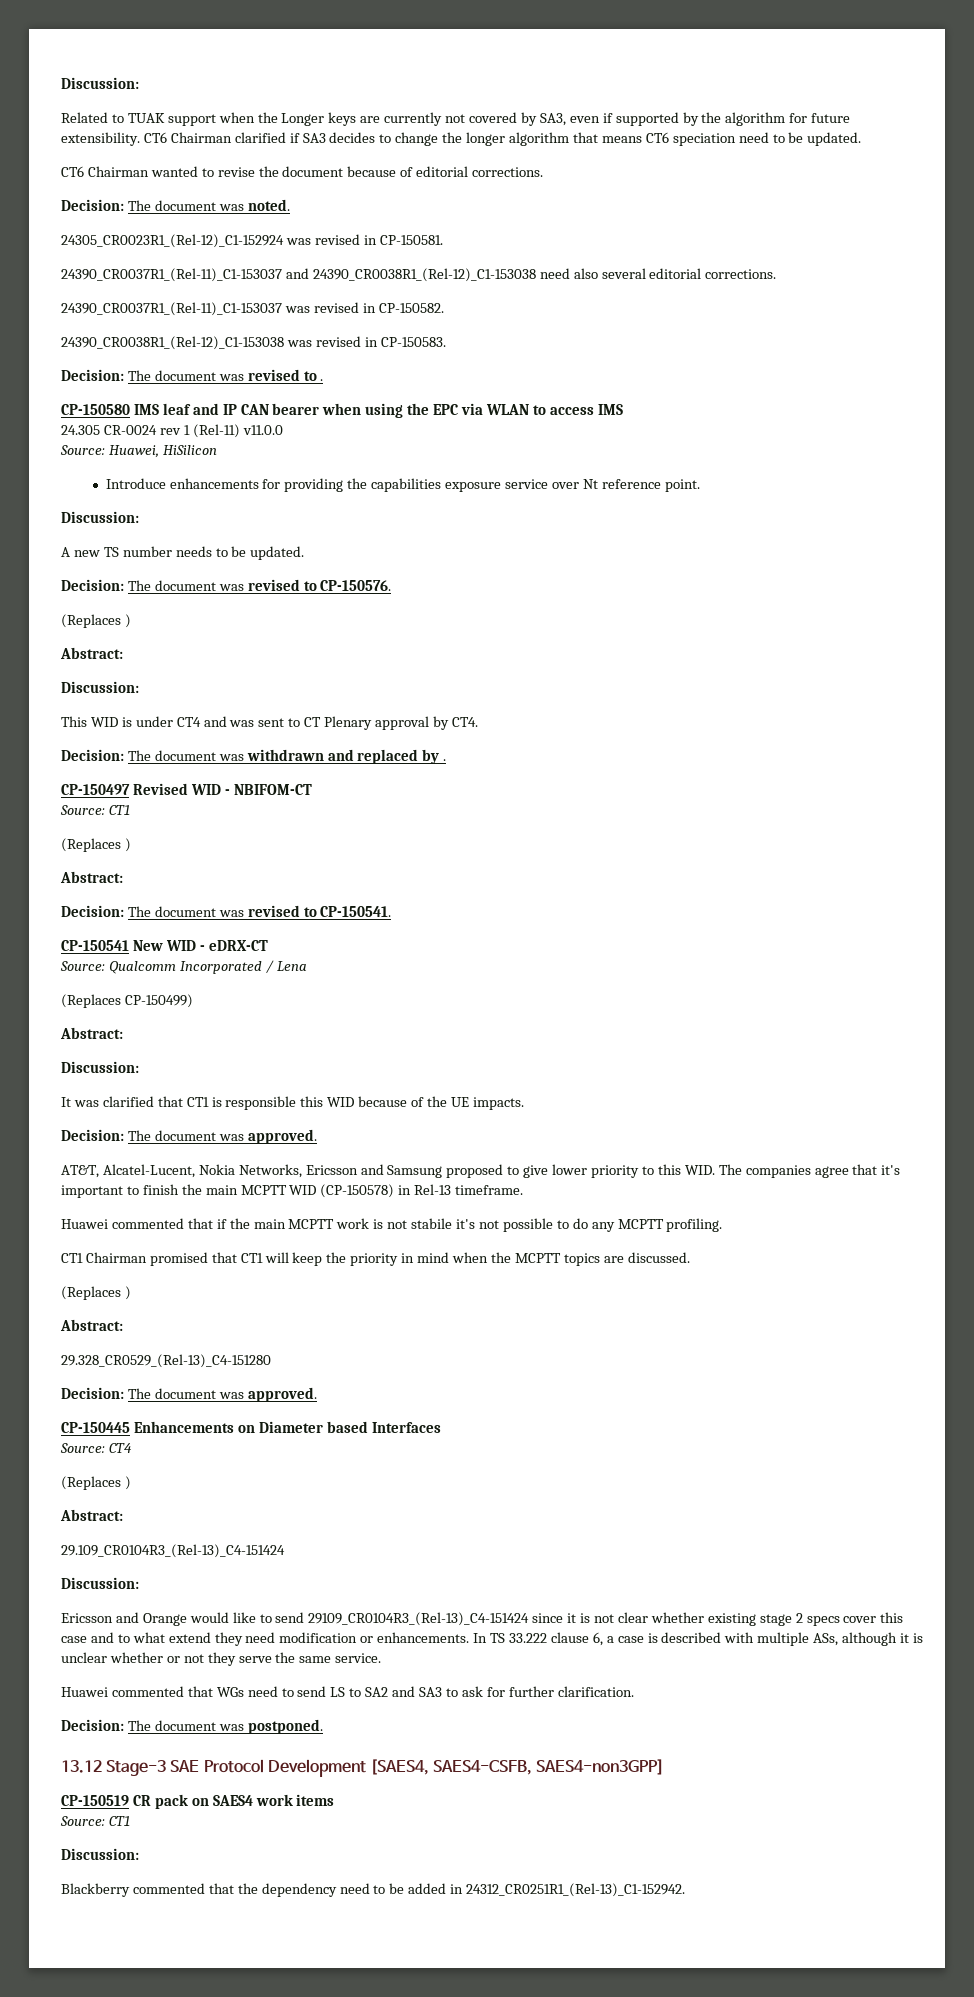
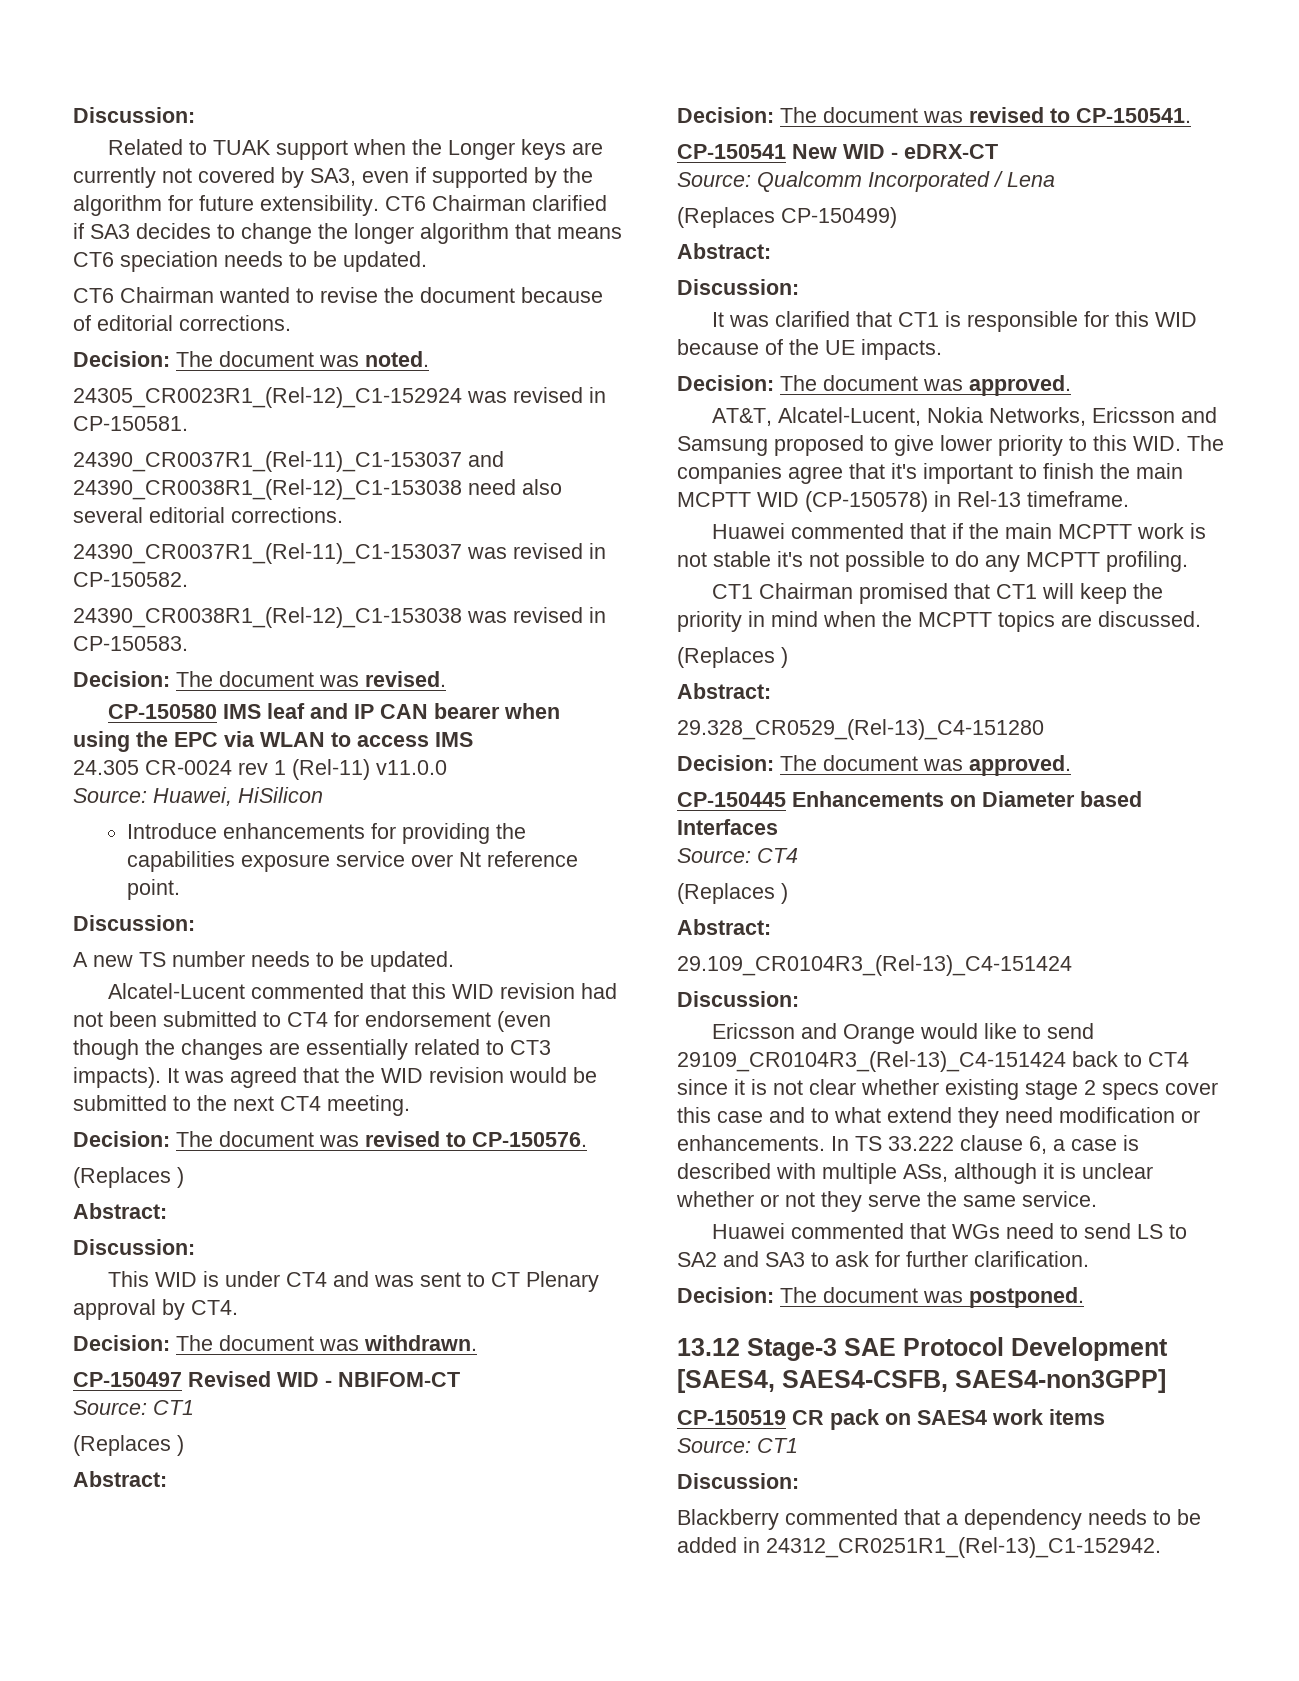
- CT6 Chairman clarified if SA3 decides to change the longer algorithm that means CT6 speciation need to be updated.
+ CT6 Chairman clarified if SA3 decides to change the longer algorithm that means CT6 speciation needs to be updated.
- Decision: The document was revised to .
+ Decision: The document was revised.
+ Alcatel-Lucent commented that this WID revision had not been submitted to CT4 for endorsement (even though the changes are essentially related to CT3 impacts). It was agreed that the WID revision would be submitted to the next CT4 meeting.
- Decision: The document was withdrawn and replaced by .
+ Decision: The document was withdrawn.
- It was clarified that CT1 is responsible this WID because of the UE impacts.
+ It was clarified that CT1 is responsible for this WID because of the UE impacts.
- Huawei commented that if the main MCPTT work is not stabile it's not possible to do any MCPTT profiling.
+ Huawei commented that if the main MCPTT work is not stable it's not possible to do any MCPTT profiling.
- Ericsson and Orange would like to send 29109_CR0104R3_(Rel-13)_C4-151424 since it is not clear whether existing stage 2 specs cover this case and to what extend they need modification or enhancements.
+ Ericsson and Orange would like to send 29109_CR0104R3_(Rel-13)_C4-151424 back to CT4 since it is not clear whether existing stage 2 specs cover this case and to what extend they need modification or enhancements.
- Blackberry commented that the dependency need to be added in 24312_CR0251R1_(Rel-13)_C1-152942.
+ Blackberry commented that a dependency needs to be added in 24312_CR0251R1_(Rel-13)_C1-152942.

